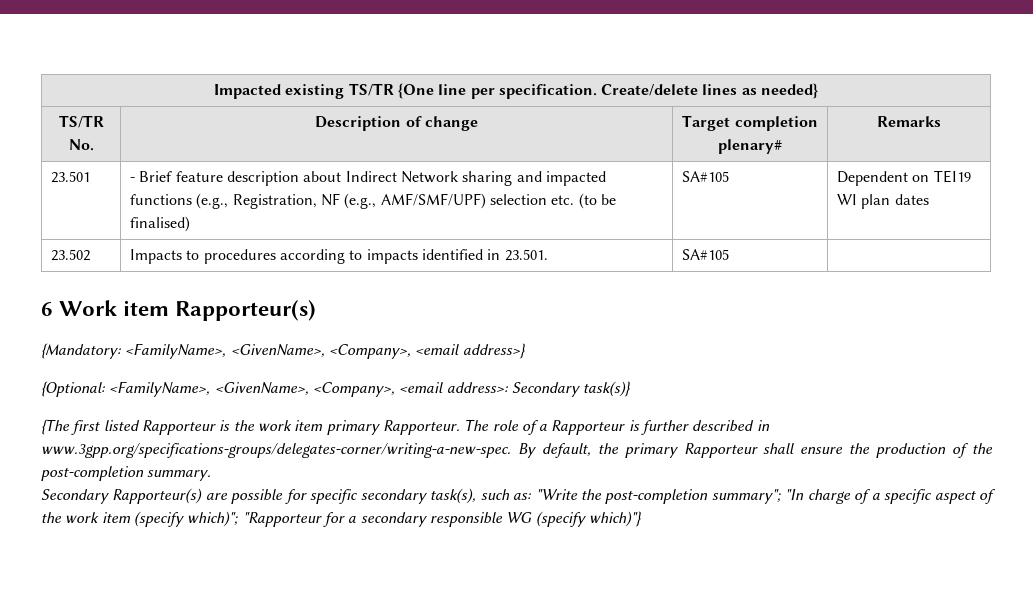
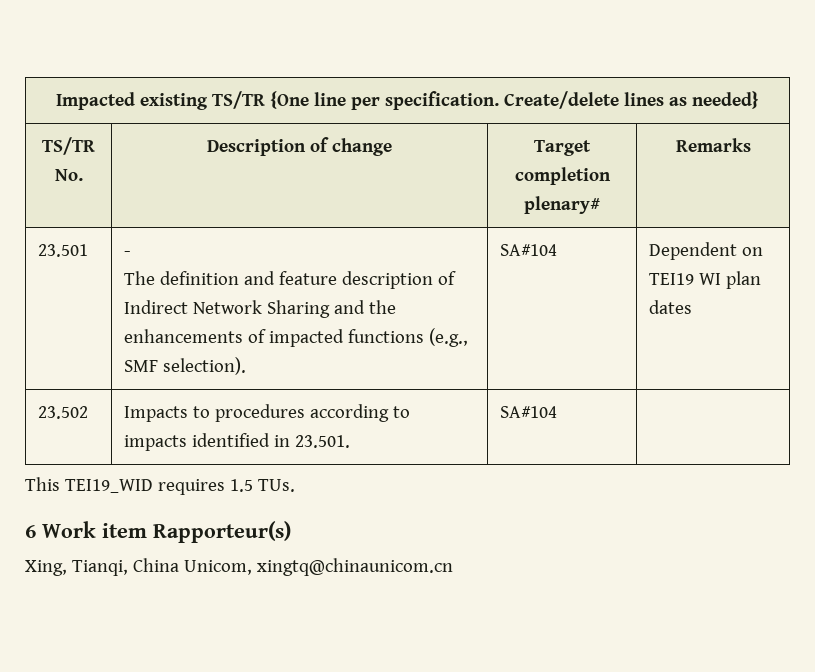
- 23.501 | - Brief feature description about Indirect Network sharing and impacted functions (e.g., Registration, NF (e.g., AMF/SMF/UPF) selection etc. (to be finalised) | SA#105 | Dependent on TEI19 WI plan dates
+ 23.501 | -
+ The definition and feature description of Indirect Network Sharing and the enhancements of impacted functions (e.g., SMF selection). | SA#104 | Dependent on TEI19 WI plan dates
- 23.502 | Impacts to procedures according to impacts identified in 23.501. | SA#105 |
+ 23.502 | Impacts to procedures according to impacts identified in 23.501. | SA#104 |
+ This TEI19_WID requires 1.5 TUs.
  6 Work item Rapporteur(s)
- {Mandatory: <FamilyName>, <GivenName>, <Company>, <email address>}
- {Optional: <FamilyName>, <GivenName>, <Company>, <email address>: Secondary task(s)}
- {The first listed Rapporteur is the work item primary Rapporteur. The role of a Rapporteur is further described in www.3gpp.org/specifications-groups/delegates-corner/writing-a-new-spec. By default, the primary Rapporteur shall ensure the production of the post-completion summary.
- Secondary Rapporteur(s) are possible for specific secondary task(s), such as: "Write the post-completion summary"; "In charge of a specific aspect of the work item (specify which)"; "Rapporteur for a secondary responsible WG (specify which)"}
+ Xing, Tianqi, China Unicom, xingtq@chinaunicom.cn

